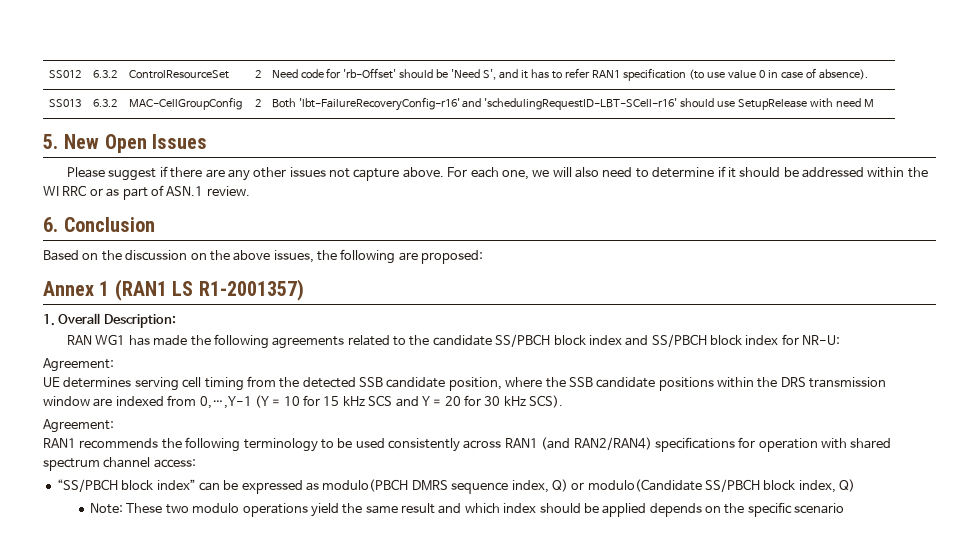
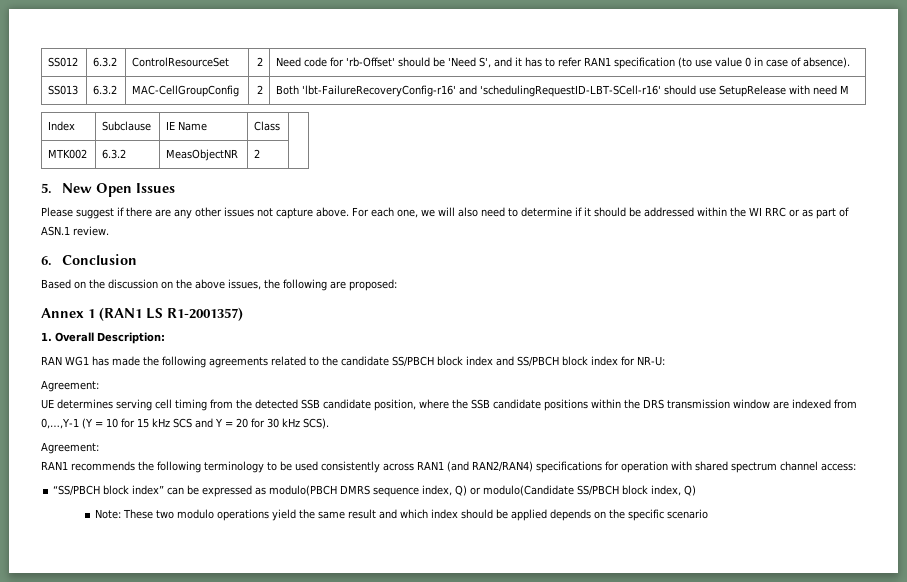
+ Index | Subclause | IE Name | Class |
+ MTK002 | 6.3.2 | MeasObjectNR | 2 |

